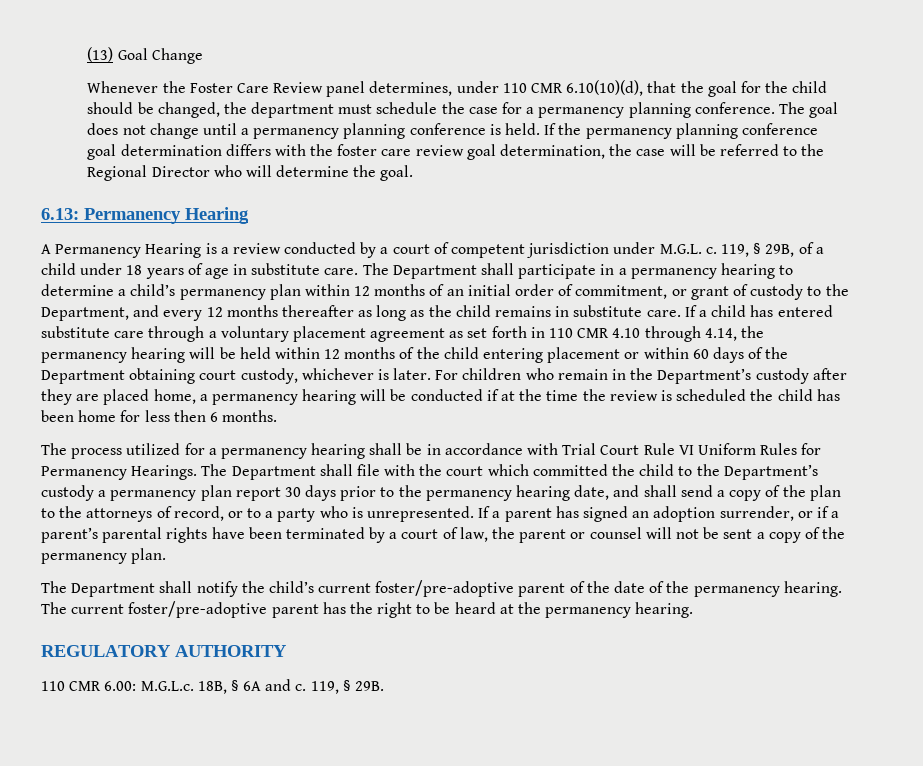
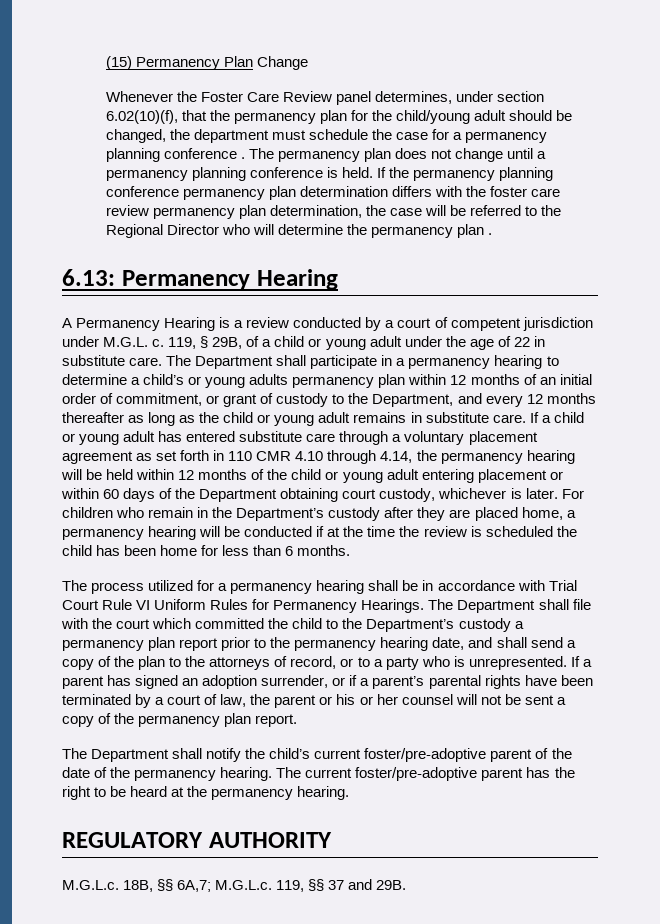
- (13) Goal Change
+ (15) Permanency Plan Change
- Whenever the Foster Care Review panel determines, under 110 CMR 6.10(10)(d), that the goal for the child should be changed, the department must schedule the case for a permanency planning conference. The goal does not change until a permanency planning conference is held.
+ Whenever the Foster Care Review panel determines, under section 6.02(10)(f), that the permanency plan for the child/young adult should be changed, the department must schedule the case for a permanency planning conference . The permanency plan does not change until a permanency planning conference is held.
- If the permanency planning conference goal determination differs with the foster care review goal determination, the case will be referred to the Regional Director who will determine the goal.
+ If the permanency planning conference permanency plan determination differs with the foster care review permanency plan determination, the case will be referred to the Regional Director who will determine the permanency plan .
- 119, § 29B, of a child under 18 years of age in substitute care.
+ 119, § 29B, of a child or young adult under the age of 22 in substitute care.
- The Department shall participate in a permanency hearing to determine a child’s permanency plan within 12 months of an initial order of commitment, or grant of custody to the Department, and every 12 months thereafter as long as the child remains in substitute care.
+ The Department shall participate in a permanency hearing to determine a child’s or young adults permanency plan within 12 months of an initial order of commitment, or grant of custody to the Department, and every 12 months thereafter as long as the child or young adult remains in substitute care.
- If a child has entered substitute care through a voluntary placement agreement as set forth in 110 CMR 4.10 through 4.14, the permanency hearing will be held within 12 months of the child entering placement or within 60 days of the Department obtaining court custody, whichever is later.
+ If a child or young adult has entered substitute care through a voluntary placement agreement as set forth in 110 CMR 4.10 through 4.14, the permanency hearing will be held within 12 months of the child or young adult entering placement or within 60 days of the Department obtaining court custody, whichever is later.
- For children who remain in the Department’s custody after they are placed home, a permanency hearing will be conducted if at the time the review is scheduled the child has been home for less then 6 months.
+ For children who remain in the Department’s custody after they are placed home, a permanency hearing will be conducted if at the time the review is scheduled the child has been home for less than 6 months.
- The Department shall file with the court which committed the child to the Department’s custody a permanency plan report 30 days prior to the permanency hearing date, and shall send a copy of the plan to the attorneys of record, or to a party who is unrepresented.
+ The Department shall file with the court which committed the child to the Department’s custody a permanency plan report prior to the permanency hearing date, and shall send a copy of the plan to the attorneys of record, or to a party who is unrepresented.
- If a parent has signed an adoption surrender, or if a parent’s parental rights have been terminated by a court of law, the parent or counsel will not be sent a copy of the permanency plan.
+ If a parent has signed an adoption surrender, or if a parent’s parental rights have been terminated by a court of law, the parent or his or her counsel will not be sent a copy of the permanency plan report.
- 110 CMR 6.00: M.G.L.c. 18B, § 6A and c. 119, § 29B.
+ M.G.L.c. 18B, §§ 6A,7; M.G.L.c. 119, §§ 37 and 29B.

